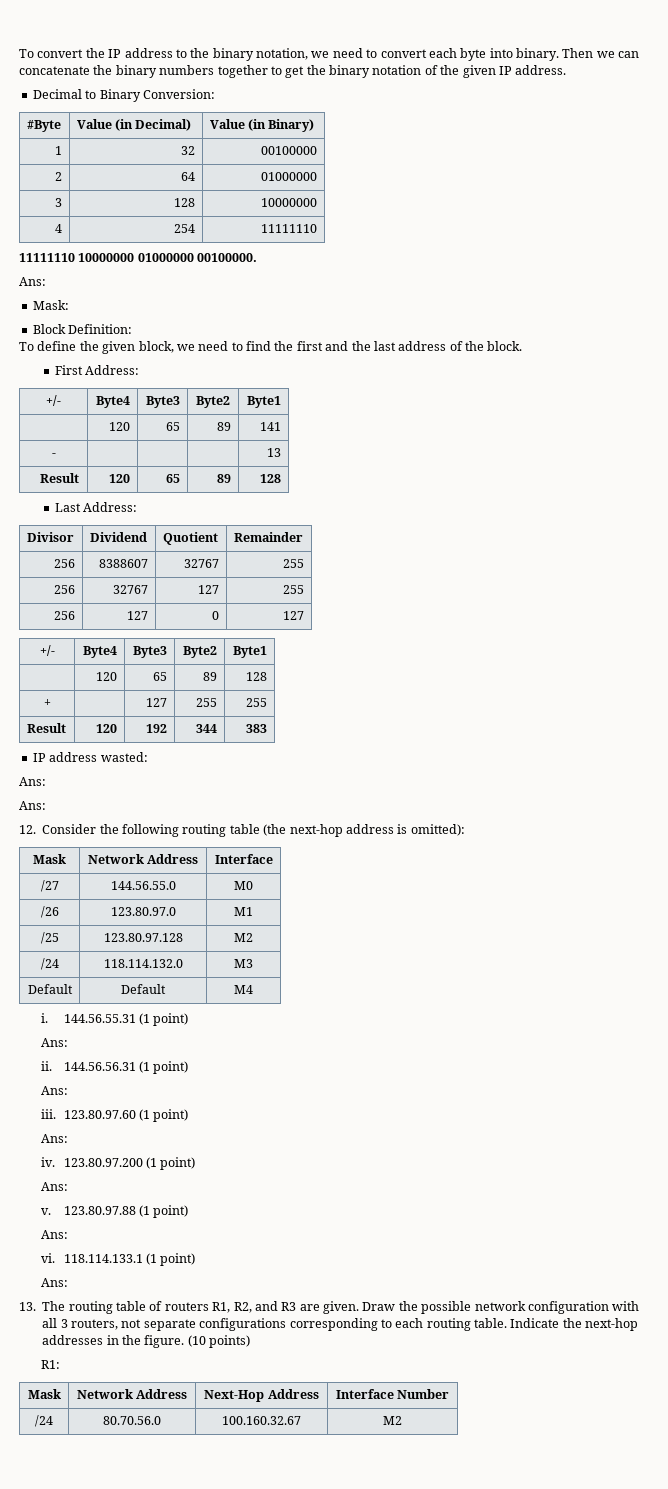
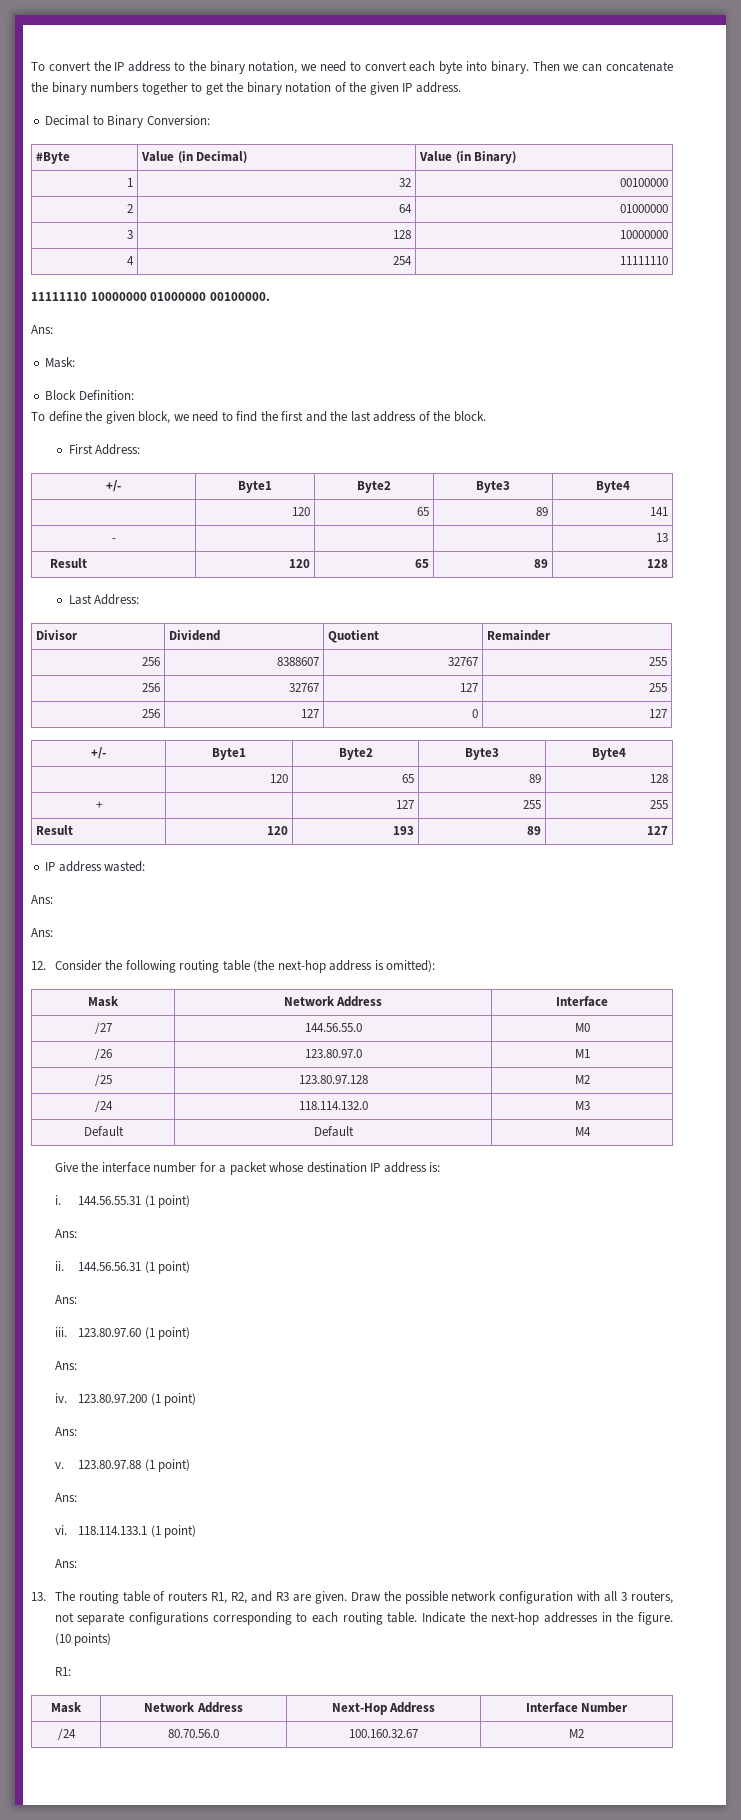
  First Address:
- +/- | Byte4 | Byte3 | Byte2 | Byte1
+ +/- | Byte1 | Byte2 | Byte3 | Byte4
  256 | 127 | 0 | 127
- +/- | Byte4 | Byte3 | Byte2 | Byte1
+ +/- | Byte1 | Byte2 | Byte3 | Byte4
- Result | 120 | 192 | 344 | 383
+ Result | 120 | 193 | 89 | 127
+ Give the interface number for a packet whose destination IP address is:

